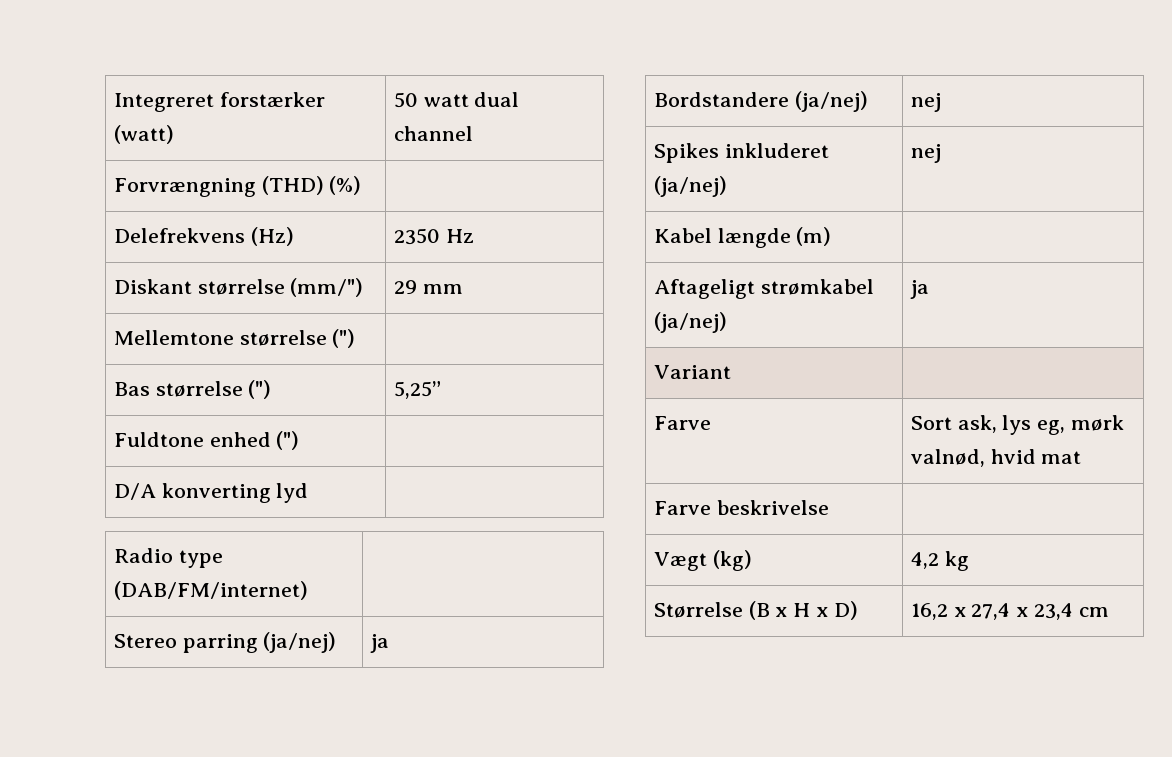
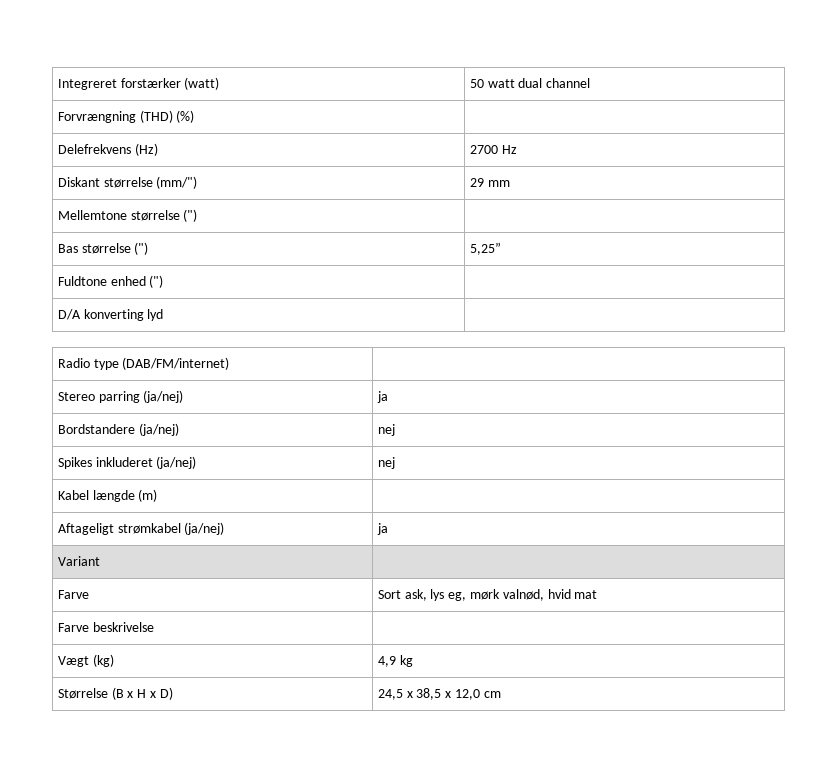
- Delefrekvens (Hz) | 2350 Hz
+ Delefrekvens (Hz) | 2700 Hz
- Vægt (kg) | 4,2 kg
+ Vægt (kg) | 4,9 kg
- Størrelse (B x H x D) | 16,2 x 27,4 x 23,4 cm
+ Størrelse (B x H x D) | 24,5 x 38,5 x 12,0 cm

